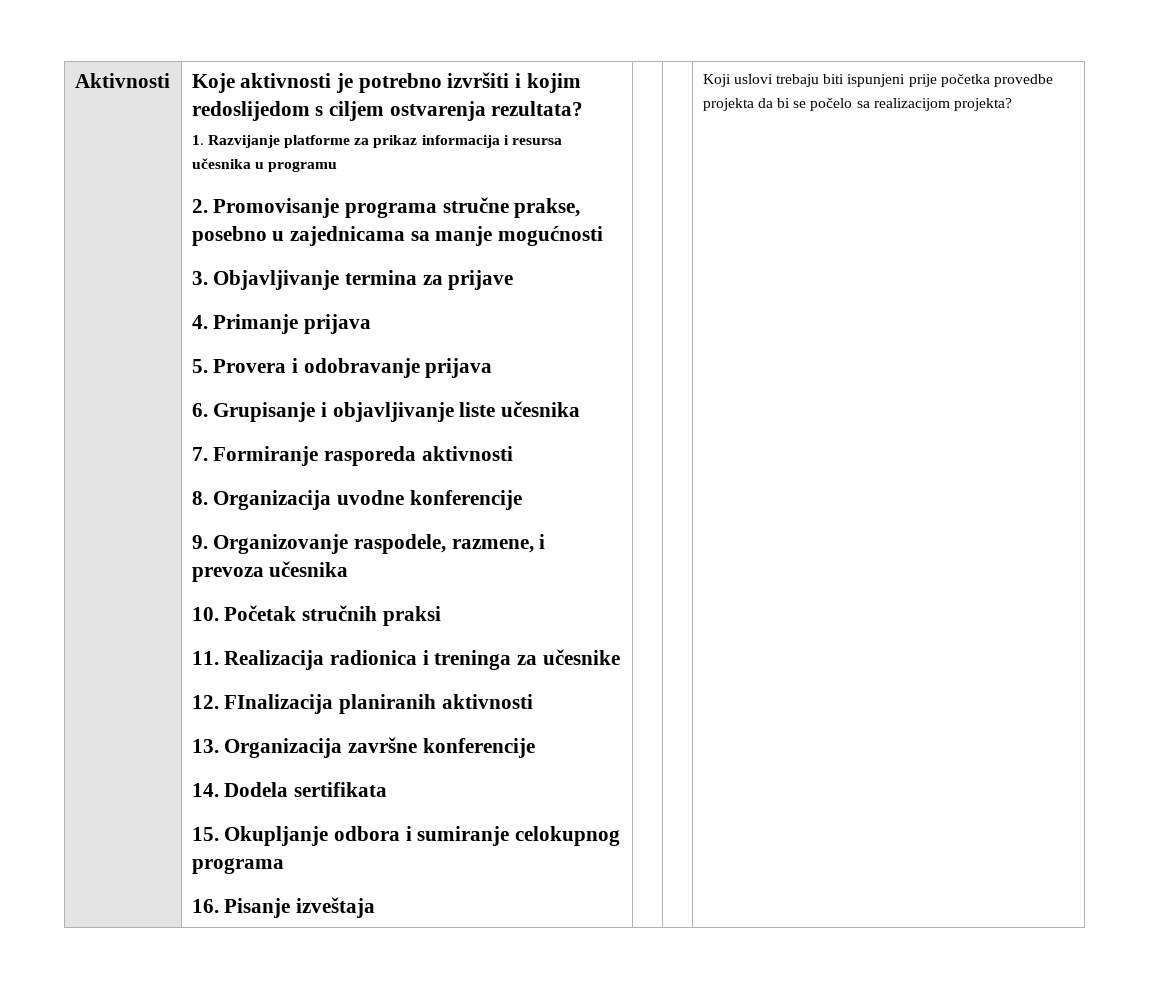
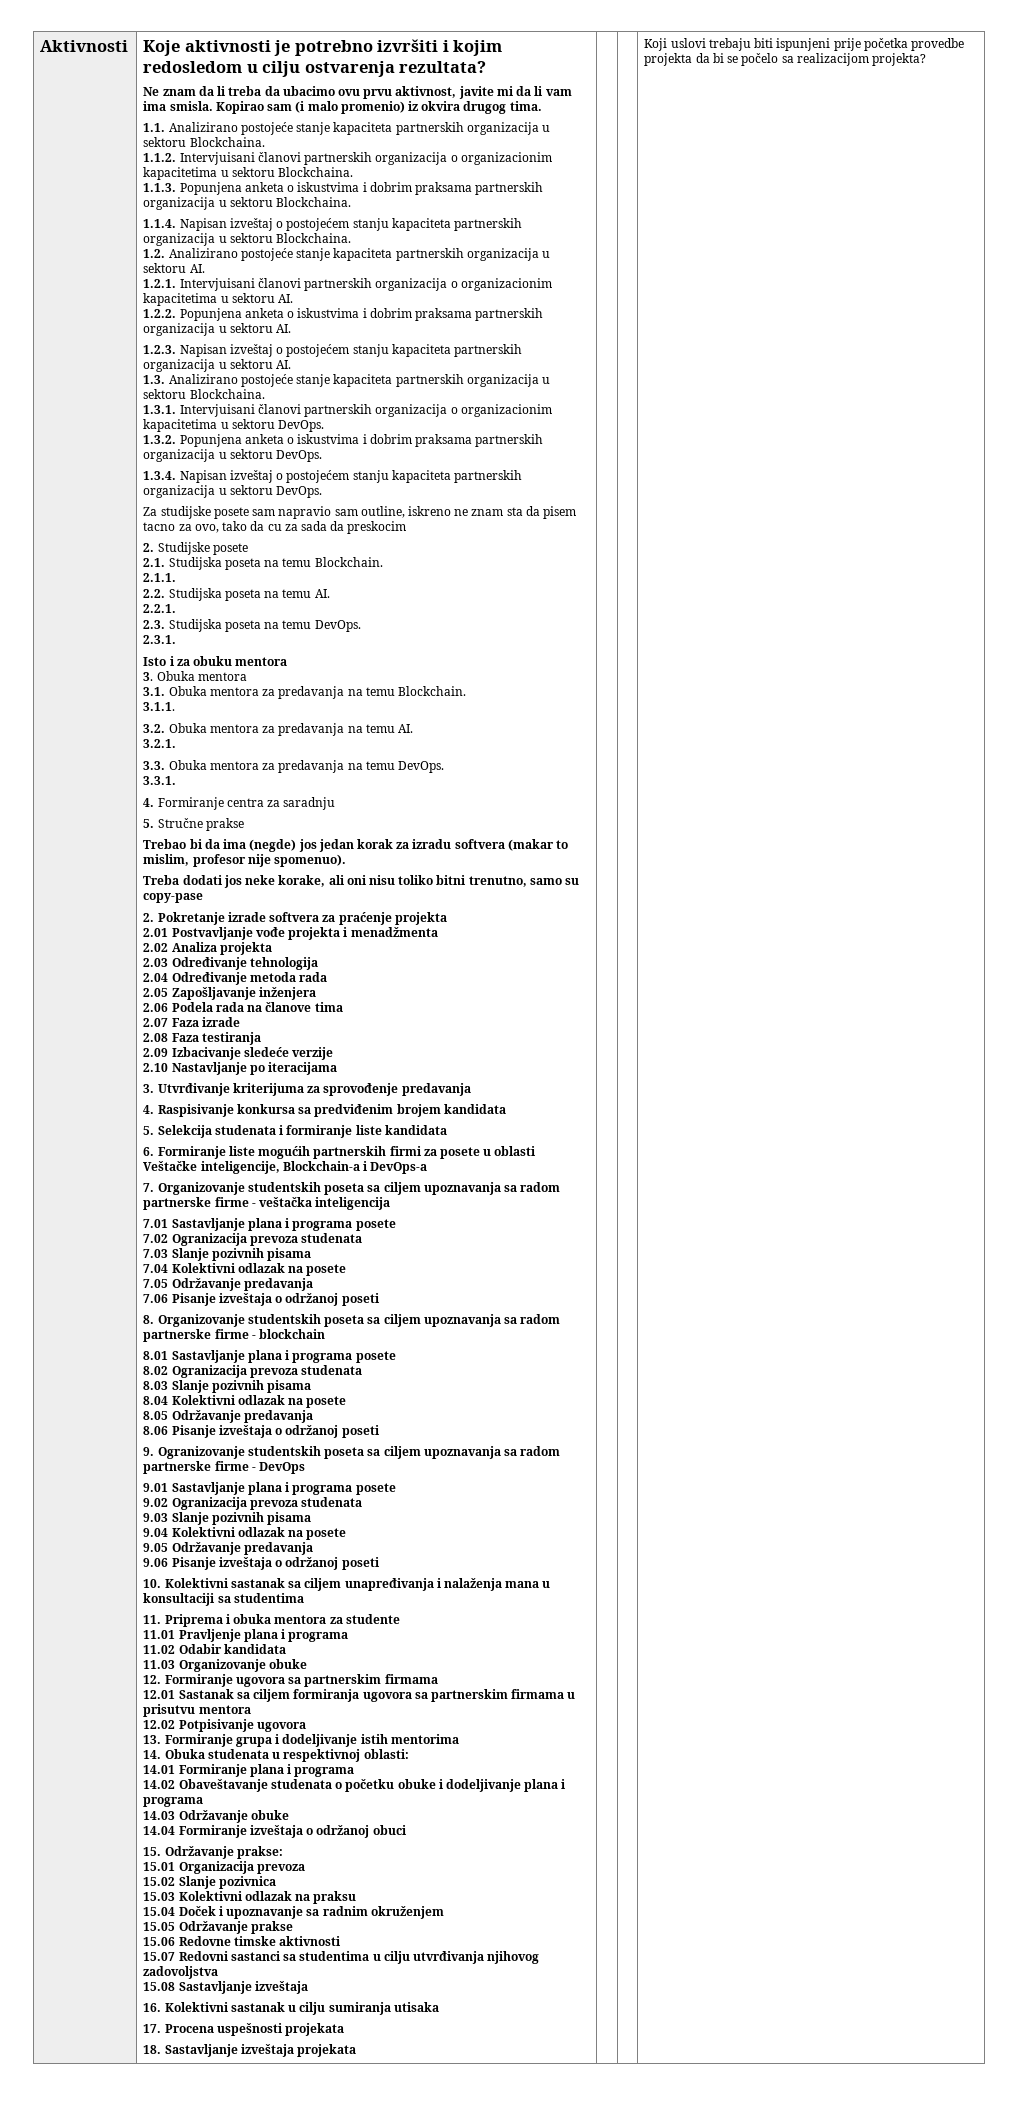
- Koje aktivnosti je potrebno izvršiti i kojim redoslijedom s ciljem ostvarenja rezultata?
+ Koje aktivnosti je potrebno izvršiti i kojim redosledom u cilju ostvarenja rezultata?
- 1. Razvijanje platforme za prikaz informacija i resursa učesnika u programu
- 2. Promovisanje programa stručne prakse, posebno u zajednicama sa manje mogućnosti
- 3. Objavljivanje termina za prijave
- 4. Primanje prijava
- 5. Provera i odobravanje prijava
- 6. Grupisanje i objavljivanje liste učesnika
- 7. Formiranje rasporeda aktivnosti
- 8. Organizacija uvodne konferencije
- 9. Organizovanje raspodele, razmene, i prevoza učesnika
- 10. Početak stručnih praksi
- 11. Realizacija radionica i treninga za učesnike
- 12. FInalizacija planiranih aktivnosti
- 13. Organizacija završne konferencije
- 14. Dodela sertifikata
- 15. Okupljanje odbora i sumiranje celokupnog programa
- 16. Pisanje izveštaja
+ Ne znam da li treba da ubacimo ovu prvu aktivnost, javite mi da li vam ima smisla. Kopirao sam (i malo promenio) iz okvira drugog tima.
+ 1.1. Analizirano postojeće stanje kapaciteta partnerskih organizacija u sektoru Blockchaina.
+ 1.1.2. Intervjuisani članovi partnerskih organizacija o organizacionim kapacitetima u sektoru Blockchaina.
+ 1.1.3. Popunjena anketa o iskustvima i dobrim praksama partnerskih organizacija u sektoru Blockchaina.
+ 1.1.4. Napisan izveštaj o postojećem stanju kapaciteta partnerskih organizacija u sektoru Blockchaina.
+ 1.2. Analizirano postojeće stanje kapaciteta partnerskih organizacija u sektoru AI.
+ 1.2.1. Intervjuisani članovi partnerskih organizacija o organizacionim kapacitetima u sektoru AI.
+ 1.2.2. Popunjena anketa o iskustvima i dobrim praksama partnerskih organizacija u sektoru AI.
+ 1.2.3. Napisan izveštaj o postojećem stanju kapaciteta partnerskih organizacija u sektoru AI.
+ 1.3. Analizirano postojeće stanje kapaciteta partnerskih organizacija u sektoru Blockchaina.
+ 1.3.1. Intervjuisani članovi partnerskih organizacija o organizacionim kapacitetima u sektoru DevOps.
+ 1.3.2. Popunjena anketa o iskustvima i dobrim praksama partnerskih organizacija u sektoru DevOps.
+ 1.3.4. Napisan izveštaj o postojećem stanju kapaciteta partnerskih organizacija u sektoru DevOps.
+ Za studijske posete sam napravio sam outline, iskreno ne znam sta da pisem tacno za ovo, tako da cu za sada da preskocim
+ 2. Studijske posete
+ 2.1. Studijska poseta na temu Blockchain.
+ 2.1.1.
+ 2.2. Studijska poseta na temu AI.
+ 2.2.1.
+ 2.3. Studijska poseta na temu DevOps.
+ 2.3.1.
+ Isto i za obuku mentora
+ 3. Obuka mentora
+ 3.1. Obuka mentora za predavanja na temu Blockchain.
+ 3.1.1.
+ 3.2. Obuka mentora za predavanja na temu AI.
+ 3.2.1.
+ 3.3. Obuka mentora za predavanja na temu DevOps.
+ 3.3.1.
+ 4. Formiranje centra za saradnju
+ 5. Stručne prakse
+ Trebao bi da ima (negde) jos jedan korak za izradu softvera (makar to mislim, profesor nije spomenuo).
+ Treba dodati jos neke korake, ali oni nisu toliko bitni trenutno, samo su copy-pase
+ 2. Pokretanje izrade softvera za praćenje projekta
+ 2.01 Postvavljanje vođe projekta i menadžmenta
+ 2.02 Analiza projekta
+ 2.03 Određivanje tehnologija
+ 2.04 Određivanje metoda rada
+ 2.05 Zapošljavanje inženjera
+ 2.06 Podela rada na članove tima
+ 2.07 Faza izrade
+ 2.08 Faza testiranja
+ 2.09 Izbacivanje sledeće verzije
+ 2.10 Nastavljanje po iteracijama
+ 3. Utvrđivanje kriterijuma za sprovođenje predavanja
+ 4. Raspisivanje konkursa sa predviđenim brojem kandidata
+ 5. Selekcija studenata i formiranje liste kandidata
+ 6. Formiranje liste mogućih partnerskih firmi za posete u oblasti Veštačke inteligencije, Blockchain-a i DevOps-a
+ 7. Organizovanje studentskih poseta sa ciljem upoznavanja sa radom partnerske firme - veštačka inteligencija
+ 7.01 Sastavljanje plana i programa posete
+ 7.02 Ogranizacija prevoza studenata
+ 7.03 Slanje pozivnih pisama
+ 7.04 Kolektivni odlazak na posete
+ 7.05 Održavanje predavanja
+ 7.06 Pisanje izveštaja o održanoj poseti
+ 8. Organizovanje studentskih poseta sa ciljem upoznavanja sa radom partnerske firme - blockchain
+ 8.01 Sastavljanje plana i programa posete
+ 8.02 Ogranizacija prevoza studenata
+ 8.03 Slanje pozivnih pisama
+ 8.04 Kolektivni odlazak na posete
+ 8.05 Održavanje predavanja
+ 8.06 Pisanje izveštaja o održanoj poseti
+ 9. Ogranizovanje studentskih poseta sa ciljem upoznavanja sa radom partnerske firme - DevOps
+ 9.01 Sastavljanje plana i programa posete
+ 9.02 Ogranizacija prevoza studenata
+ 9.03 Slanje pozivnih pisama
+ 9.04 Kolektivni odlazak na posete
+ 9.05 Održavanje predavanja
+ 9.06 Pisanje izveštaja o održanoj poseti
+ 10. Kolektivni sastanak sa ciljem unapređivanja i nalaženja mana u konsultaciji sa studentima
+ 11. Priprema i obuka mentora za studente
+ 11.01 Pravljenje plana i programa
+ 11.02 Odabir kandidata
+ 11.03 Organizovanje obuke
+ 12. Formiranje ugovora sa partnerskim firmama
+ 12.01 Sastanak sa ciljem formiranja ugovora sa partnerskim firmama u prisutvu mentora
+ 12.02 Potpisivanje ugovora
+ 13. Formiranje grupa i dodeljivanje istih mentorima
+ 14. Obuka studenata u respektivnoj oblasti:
+ 14.01 Formiranje plana i programa
+ 14.02 Obaveštavanje studenata o početku obuke i dodeljivanje plana i programa
+ 14.03 Održavanje obuke
+ 14.04 Formiranje izveštaja o održanoj obuci
+ 15. Održavanje prakse:
+ 15.01 Organizacija prevoza
+ 15.02 Slanje pozivnica
+ 15.03 Kolektivni odlazak na praksu
+ 15.04 Doček i upoznavanje sa radnim okruženjem
+ 15.05 Održavanje prakse
+ 15.06 Redovne timske aktivnosti
+ 15.07 Redovni sastanci sa studentima u cilju utvrđivanja njihovog zadovoljstva
+ 15.08 Sastavljanje izveštaja
+ 16. Kolektivni sastanak u cilju sumiranja utisaka
+ 17. Procena uspešnosti projekata
+ 18. Sastavljanje izveštaja projekata

